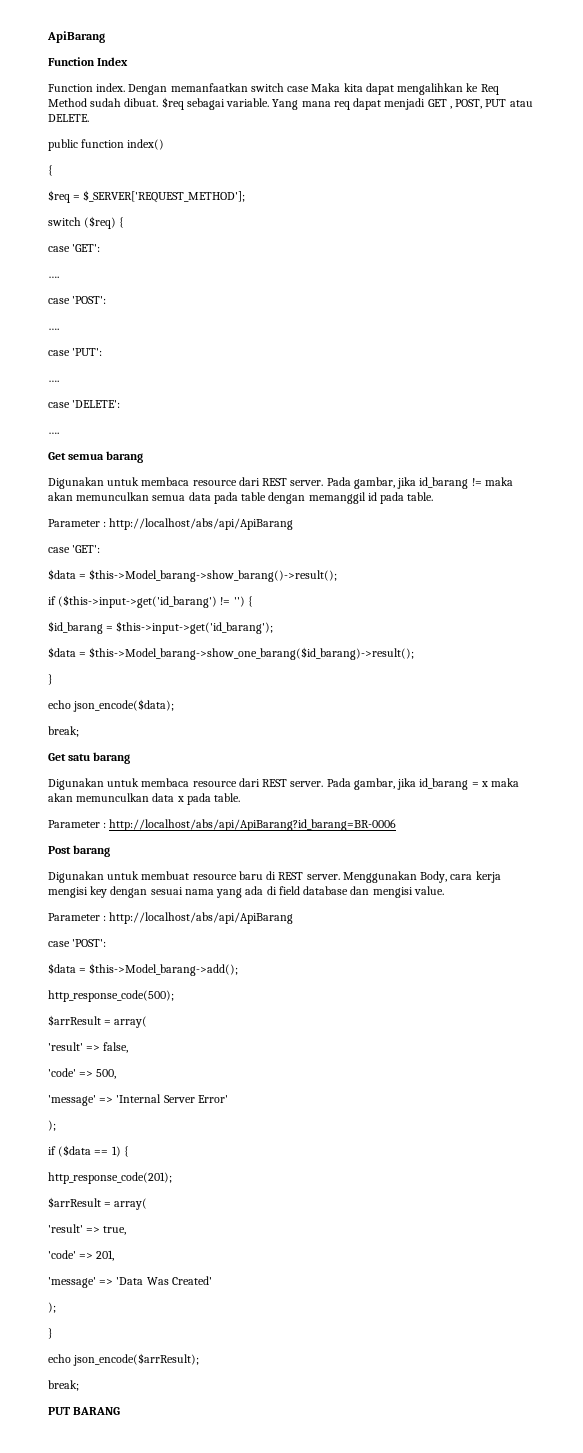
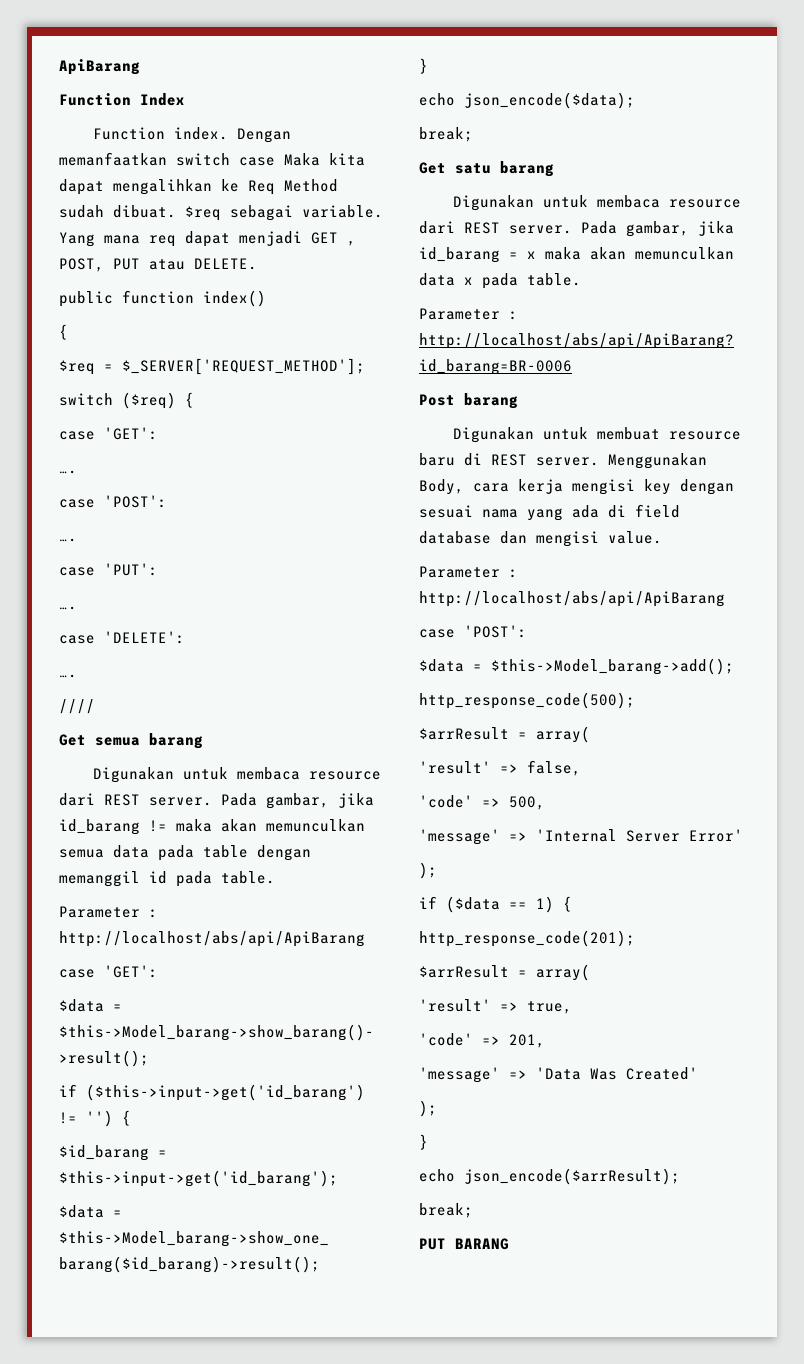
+ ////

